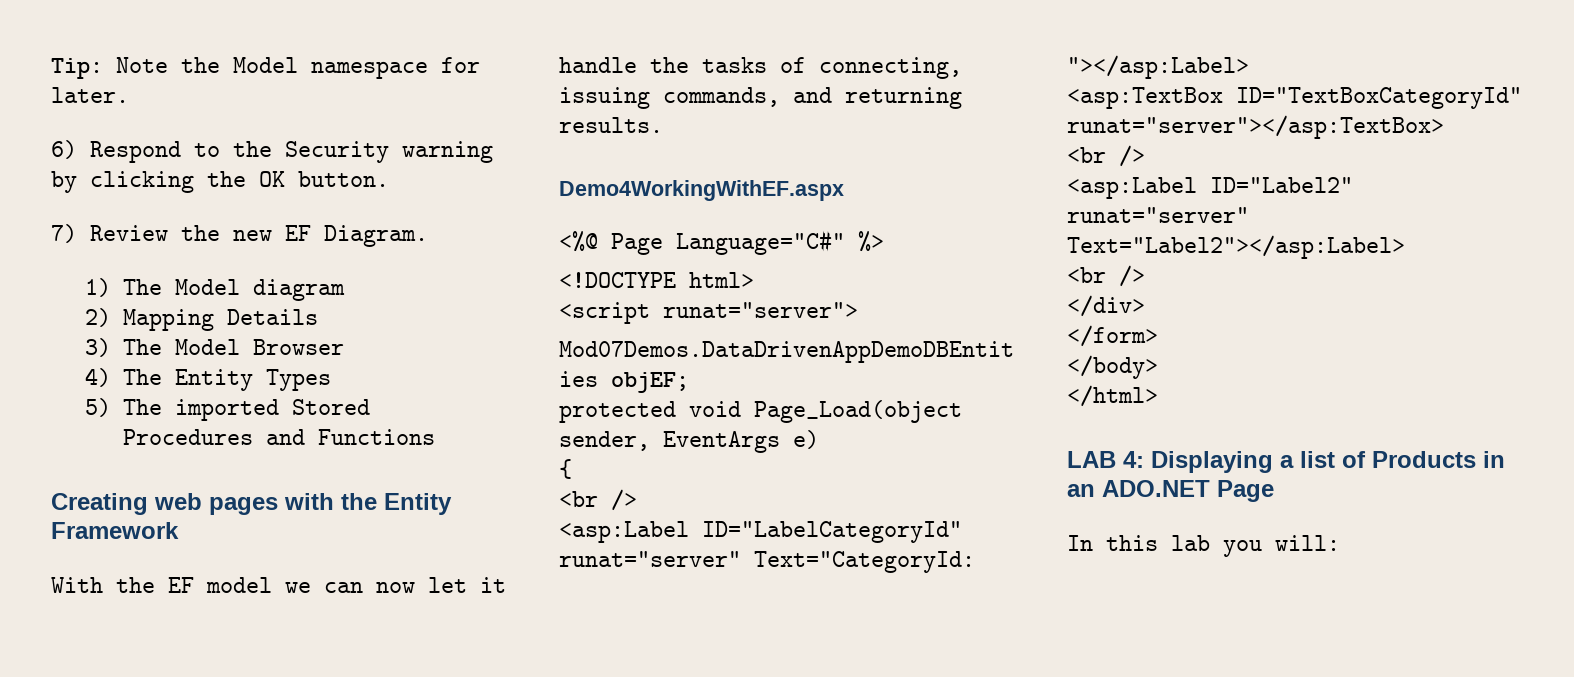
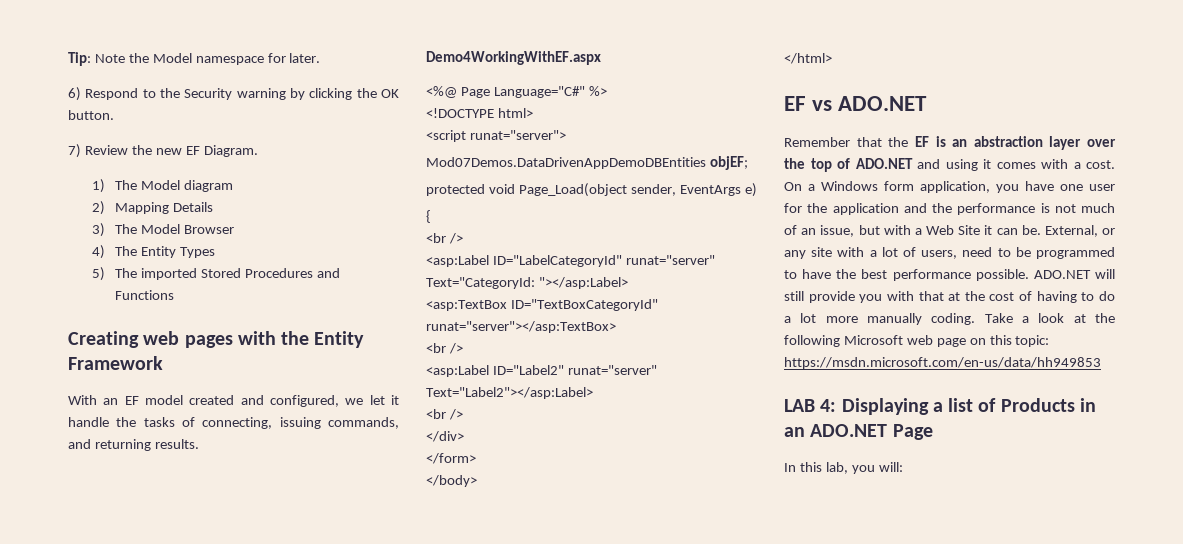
- With the EF model we can now let it handle the tasks of connecting, issuing commands, and returning results.
+ With an EF model created and configured, we let it handle the tasks of connecting, issuing commands, and returning results.
+ EF vs ADO.NET
+ Remember that the EF is an abstraction layer over the top of ADO.NET and using it comes with a cost. On a Windows form application, you have one user for the application and the performance is not much of an issue, but with a Web Site it can be. External, or any site with a lot of users, need to be programmed to have the best performance possible. ADO.NET will still provide you with that at the cost of having to do a lot more manually coding. Take a look at the following Microsoft web page on this topic: https://msdn.microsoft.com/en-us/data/hh949853
- In this lab you will:
+ In this lab, you will:

